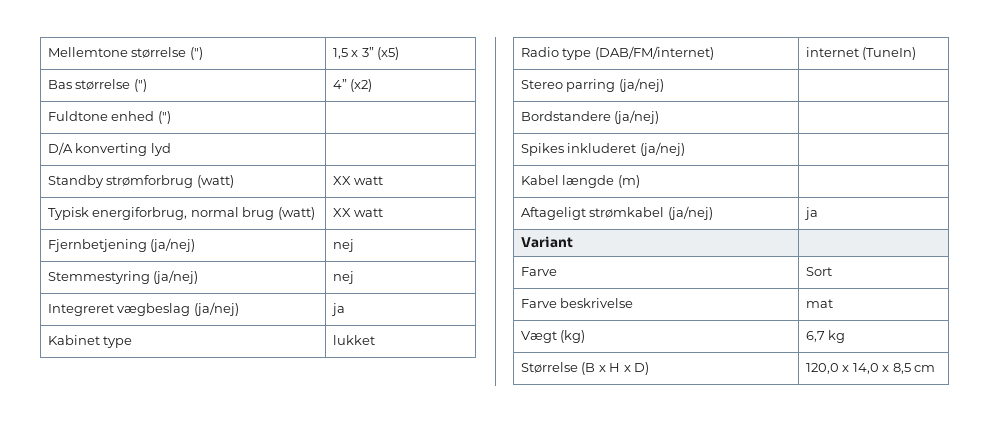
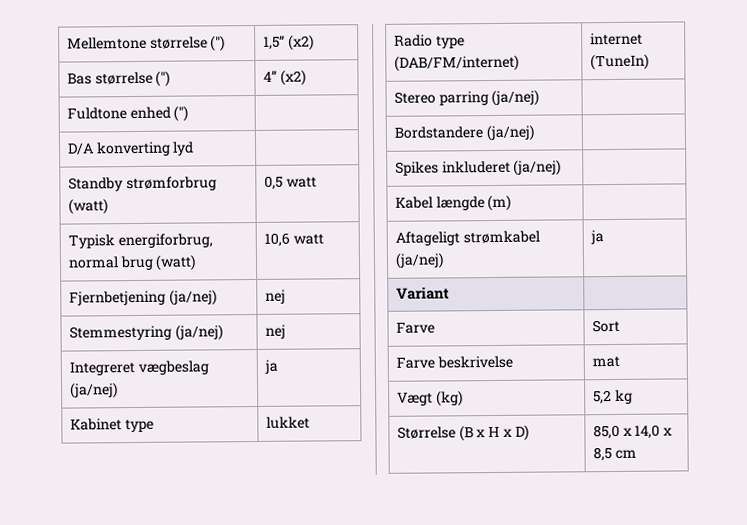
- Mellemtone størrelse (") | 1,5 x 3” (x5)
+ Mellemtone størrelse (") | 1,5” (x2)
- Standby strømforbrug (watt) | XX watt
+ Standby strømforbrug (watt) | 0,5 watt
- Typisk energiforbrug, normal brug (watt) | XX watt
+ Typisk energiforbrug, normal brug (watt) | 10,6 watt
- Vægt (kg) | 6,7 kg
+ Vægt (kg) | 5,2 kg
- Størrelse (B x H x D) | 120,0 x 14,0 x 8,5 cm
+ Størrelse (B x H x D) | 85,0 x 14,0 x 8,5 cm

